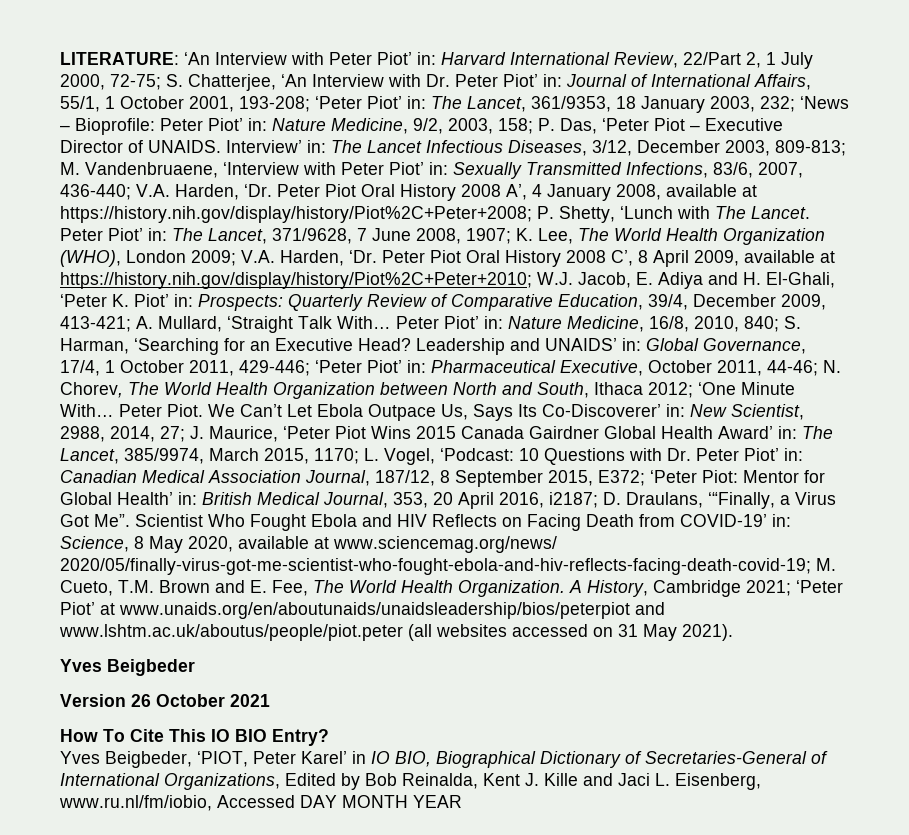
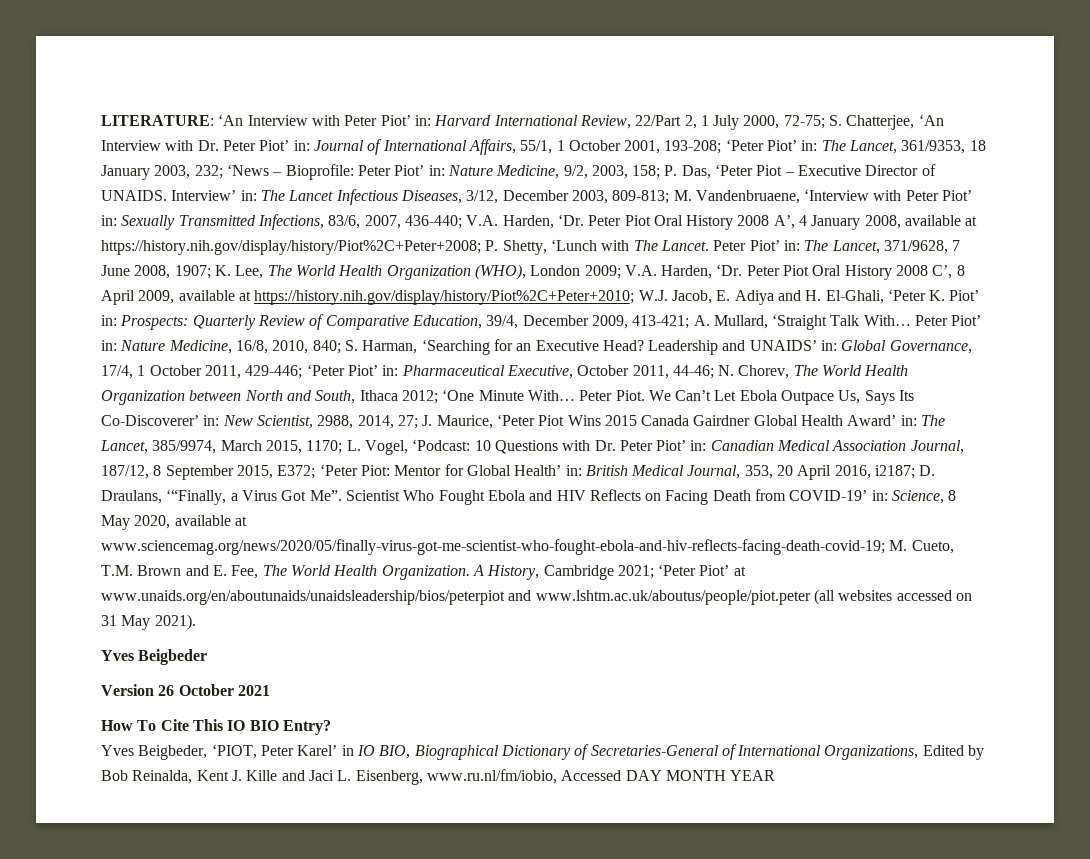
- Science, 8 May 2020, available at www.sciencemag.org/news/ 2020/05/finally-virus-got-me-scientist-who-fought-ebola-and-hiv-reflects-facing-death-covid-19;
+ Science, 8 May 2020, available at www.sciencemag.org/news/2020/05/finally-virus-got-me-scientist-who-fought-ebola-and-hiv-reflects-facing-death-covid-19;

